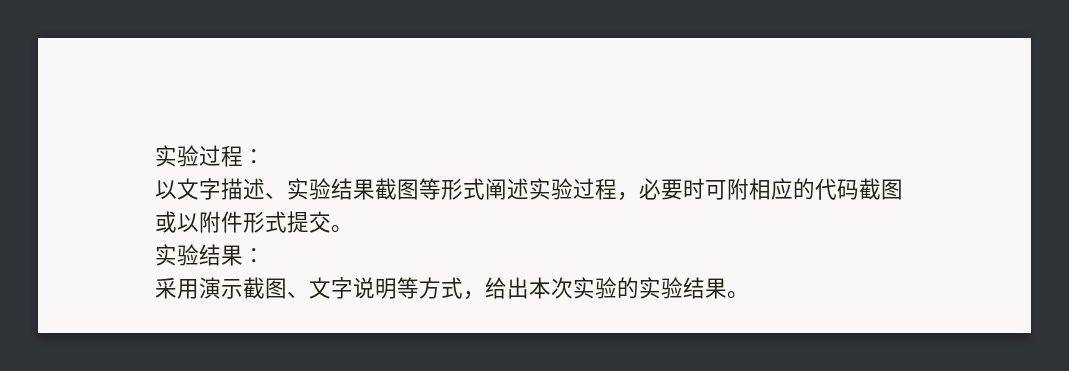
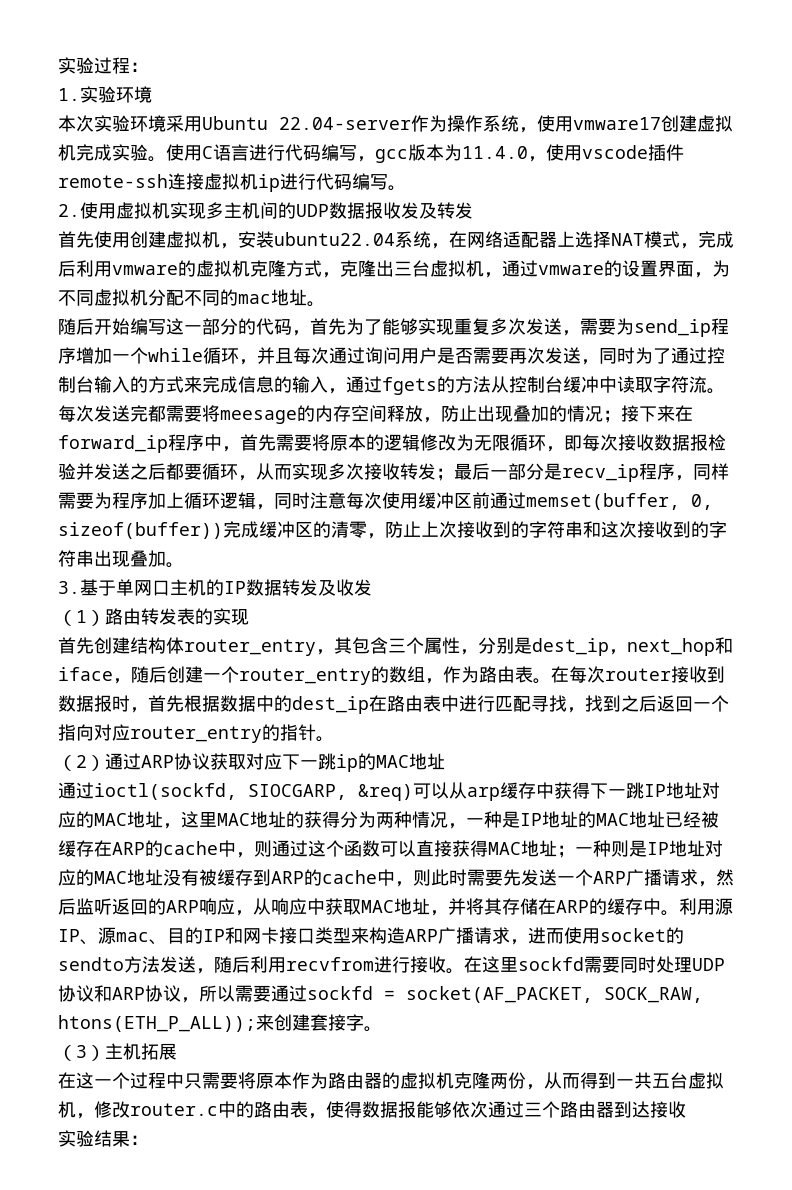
- 以文字描述、实验结果截图等形式阐述实验过程，必要时可附相应的代码截图或以附件形式提交。
+ 1.实验环境
+ 本次实验环境采用Ubuntu 22.04-server作为操作系统，使用vmware17创建虚拟机完成实验。使用C语言进行代码编写，gcc版本为11.4.0，使用vscode插件remote-ssh连接虚拟机ip进行代码编写。
+ 2.使用虚拟机实现多主机间的UDP数据报收发及转发
+ 首先使用创建虚拟机，安装ubuntu22.04系统，在网络适配器上选择NAT模式，完成后利用vmware的虚拟机克隆方式，克隆出三台虚拟机，通过vmware的设置界面，为不同虚拟机分配不同的mac地址。
+ 随后开始编写这一部分的代码，首先为了能够实现重复多次发送，需要为send_ip程序增加一个while循环，并且每次通过询问用户是否需要再次发送，同时为了通过控制台输入的方式来完成信息的输入，通过fgets的方法从控制台缓冲中读取字符流。每次发送完都需要将meesage的内存空间释放，防止出现叠加的情况；接下来在forward_ip程序中，首先需要将原本的逻辑修改为无限循环，即每次接收数据报检验并发送之后都要循环，从而实现多次接收转发；最后一部分是recv_ip程序，同样需要为程序加上循环逻辑，同时注意每次使用缓冲区前通过memset(buffer, 0, sizeof(buffer))完成缓冲区的清零，防止上次接收到的字符串和这次接收到的字符串出现叠加。
+ 3.基于单网口主机的IP数据转发及收发
+ （1）路由转发表的实现
+ 首先创建结构体router_entry，其包含三个属性，分别是dest_ip，next_hop和iface，随后创建一个router_entry的数组，作为路由表。在每次router接收到数据报时，首先根据数据中的dest_ip在路由表中进行匹配寻找，找到之后返回一个指向对应router_entry的指针。
+ （2）通过ARP协议获取对应下一跳ip的MAC地址
+ 通过ioctl(sockfd, SIOCGARP, &req)可以从arp缓存中获得下一跳IP地址对应的MAC地址，这里MAC地址的获得分为两种情况，一种是IP地址的MAC地址已经被缓存在ARP的cache中，则通过这个函数可以直接获得MAC地址；一种则是IP地址对应的MAC地址没有被缓存到ARP的cache中，则此时需要先发送一个ARP广播请求，然后监听返回的ARP响应，从响应中获取MAC地址，并将其存储在ARP的缓存中。利用源IP、源mac、目的IP和网卡接口类型来构造ARP广播请求，进而使用socket的sendto方法发送，随后利用recvfrom进行接收。在这里sockfd需要同时处理UDP协议和ARP协议，所以需要通过sockfd = socket(AF_PACKET, SOCK_RAW, htons(ETH_P_ALL));来创建套接字。
+ （3）主机拓展
+ 在这一个过程中只需要将原本作为路由器的虚拟机克隆两份，从而得到一共五台虚拟机，修改router.c中的路由表，使得数据报能够依次通过三个路由器到达接收
  实验结果：
- 采用演示截图、文字说明等方式，给出本次实验的实验结果。

